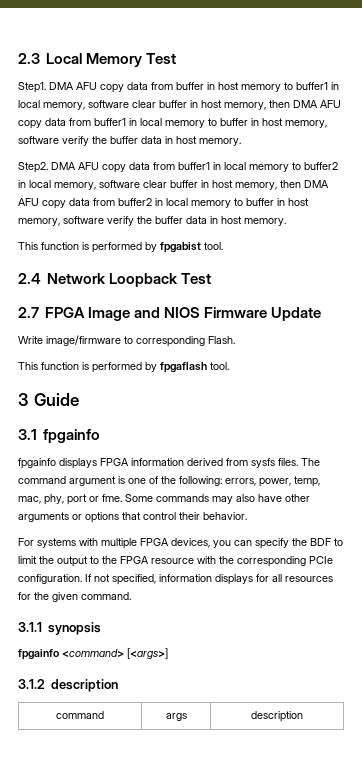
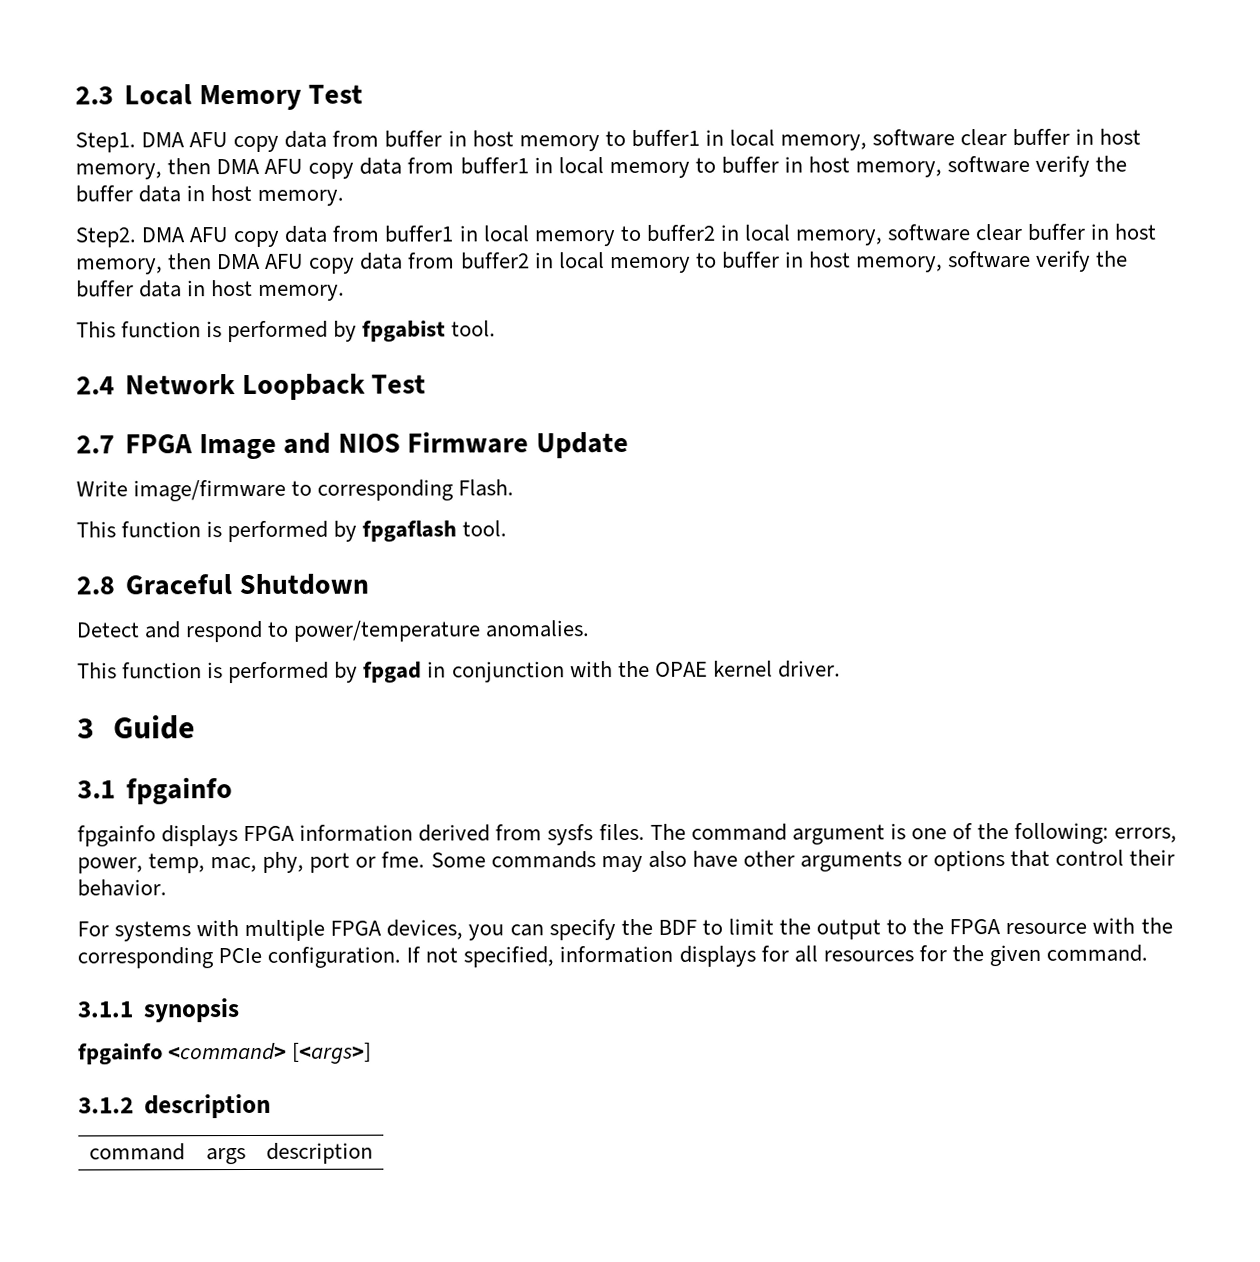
+ 2.8 Graceful Shutdown
+ Detect and respond to power/temperature anomalies.
+ This function is performed by fpgad in conjunction with the OPAE kernel driver.

